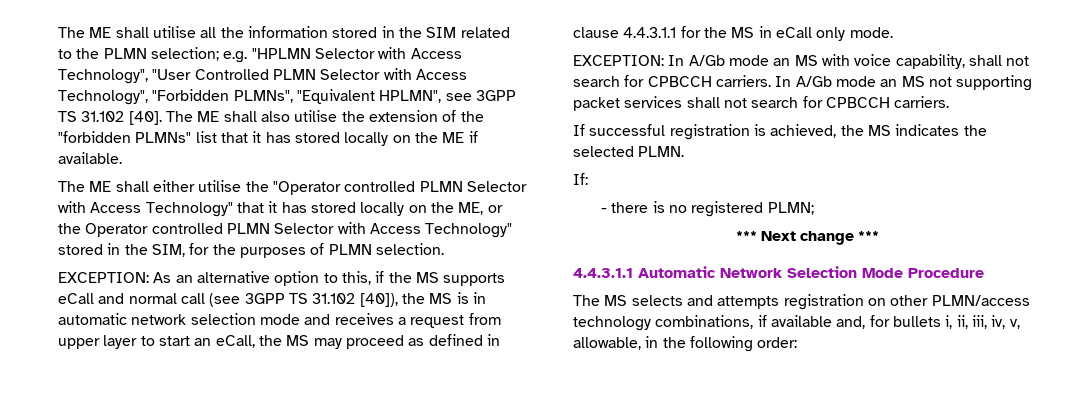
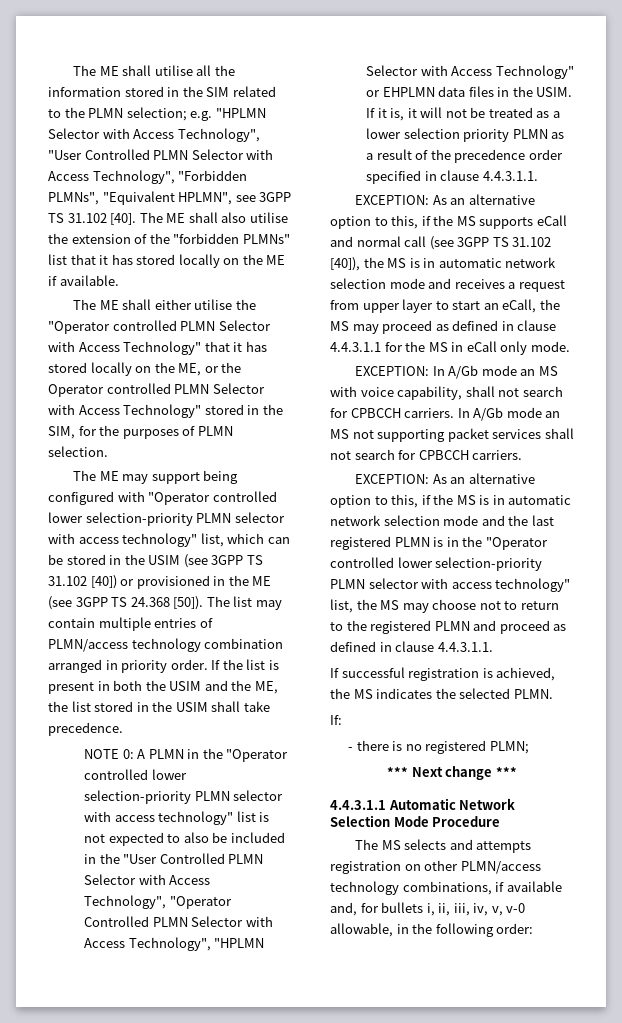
+ The ME may support being configured with "Operator controlled lower selection-priority PLMN selector with access technology" list, which can be stored in the USIM (see 3GPP TS 31.102 [40]) or provisioned in the ME (see 3GPP TS 24.368 [50]). The list may contain multiple entries of PLMN/access technology combination arranged in priority order. If the list is present in both the USIM and the ME, the list stored in the USIM shall take precedence.
+ NOTE 0: A PLMN in the "Operator controlled lower selection-priority PLMN selector with access technology" list is not expected to also be included in the "User Controlled PLMN Selector with Access Technology", "Operator Controlled PLMN Selector with Access Technology", "HPLMN Selector with Access Technology" or EHPLMN data files in the USIM. If it is, it will not be treated as a lower selection priority PLMN as a result of the precedence order specified in clause 4.4.3.1.1.
+ EXCEPTION: As an alternative option to this, if the MS is in automatic network selection mode and the last registered PLMN is in the "Operator controlled lower selection-priority PLMN selector with access technology" list, the MS may choose not to return to the registered PLMN and proceed as defined in clause 4.4.3.1.1.
- The MS selects and attempts registration on other PLMN/access technology combinations, if available and, for bullets i, ii, iii, iv, v, allowable, in the following order:
+ The MS selects and attempts registration on other PLMN/access technology combinations, if available and, for bullets i, ii, iii, iv, v, v-0 allowable, in the following order:

